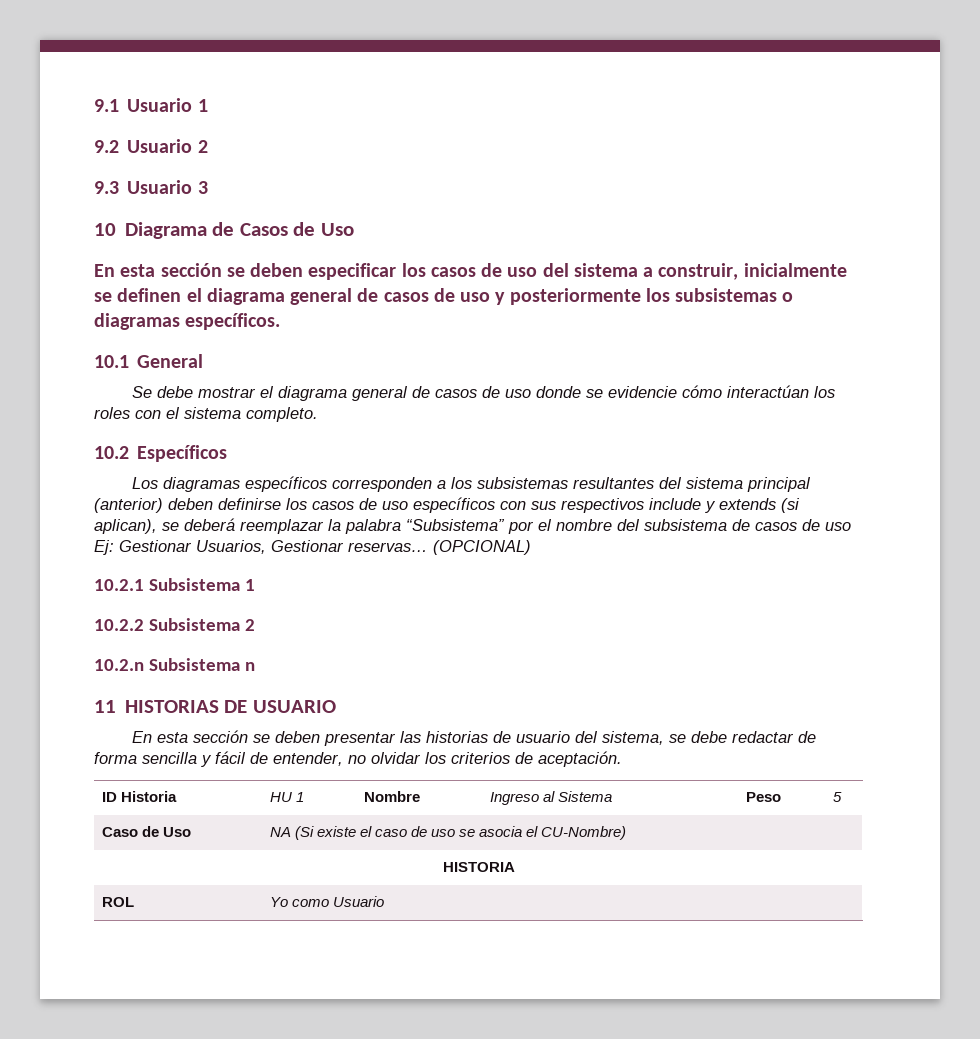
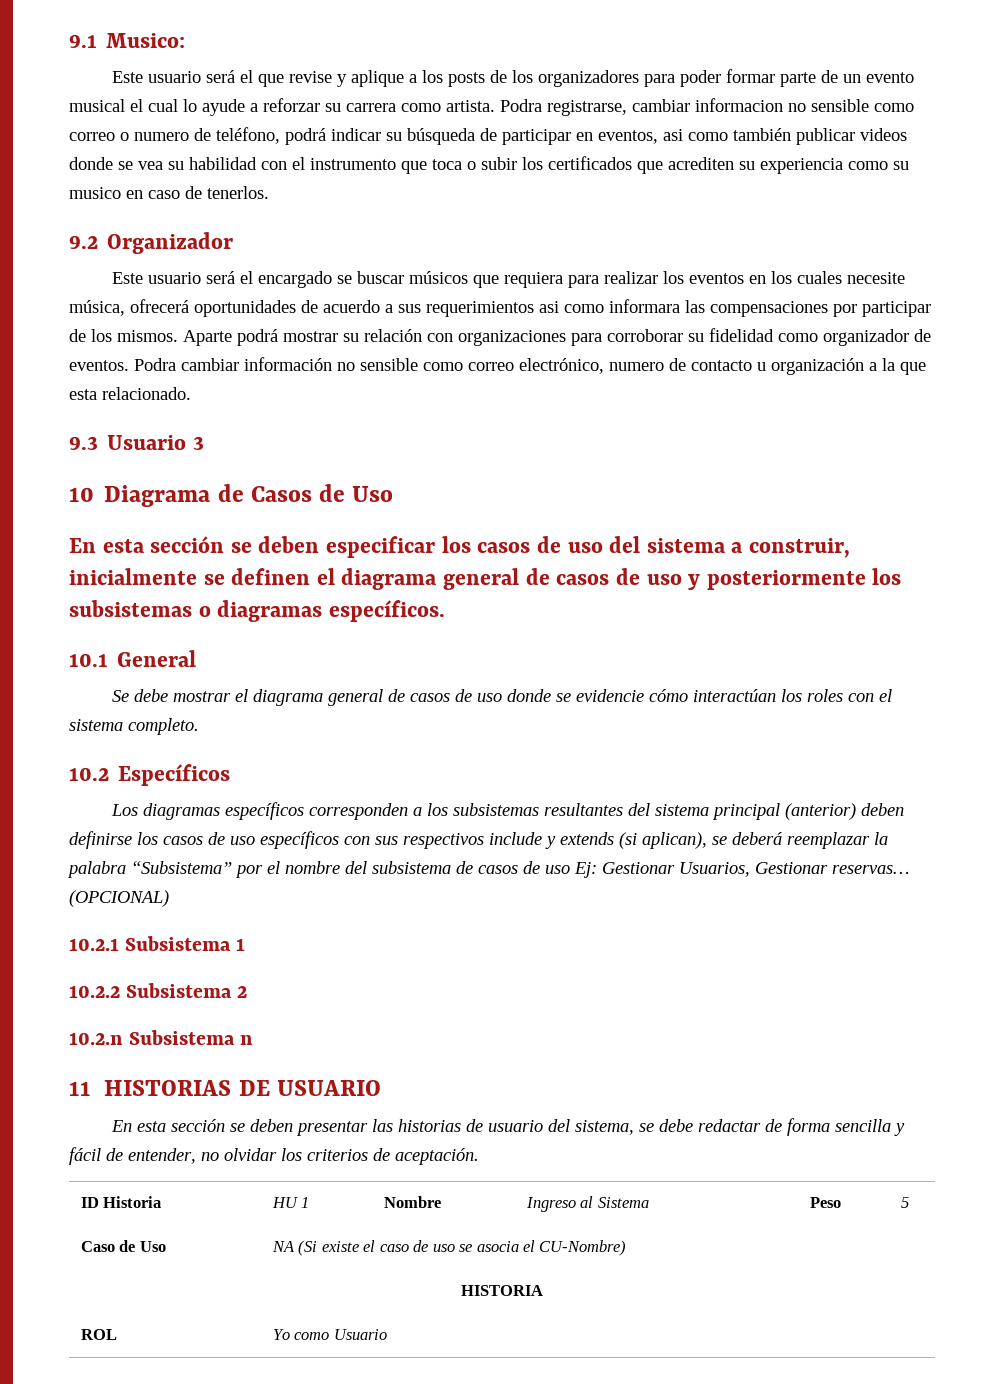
- 9.1 Usuario 1
- 9.2 Usuario 2
+ 9.1 Musico:
+ Este usuario será el que revise y aplique a los posts de los organizadores para poder formar parte de un evento musical el cual lo ayude a reforzar su carrera como artista. Podra registrarse, cambiar informacion no sensible como correo o numero de teléfono, podrá indicar su búsqueda de participar en eventos, asi como también publicar videos donde se vea su habilidad con el instrumento que toca o subir los certificados que acrediten su experiencia como su musico en caso de tenerlos.
+ 9.2 Organizador
+ Este usuario será el encargado se buscar músicos que requiera para realizar los eventos en los cuales necesite música, ofrecerá oportunidades de acuerdo a sus requerimientos asi como informara las compensaciones por participar de los mismos. Aparte podrá mostrar su relación con organizaciones para corroborar su fidelidad como organizador de eventos. Podra cambiar información no sensible como correo electrónico, numero de contacto u organización a la que esta relacionado.

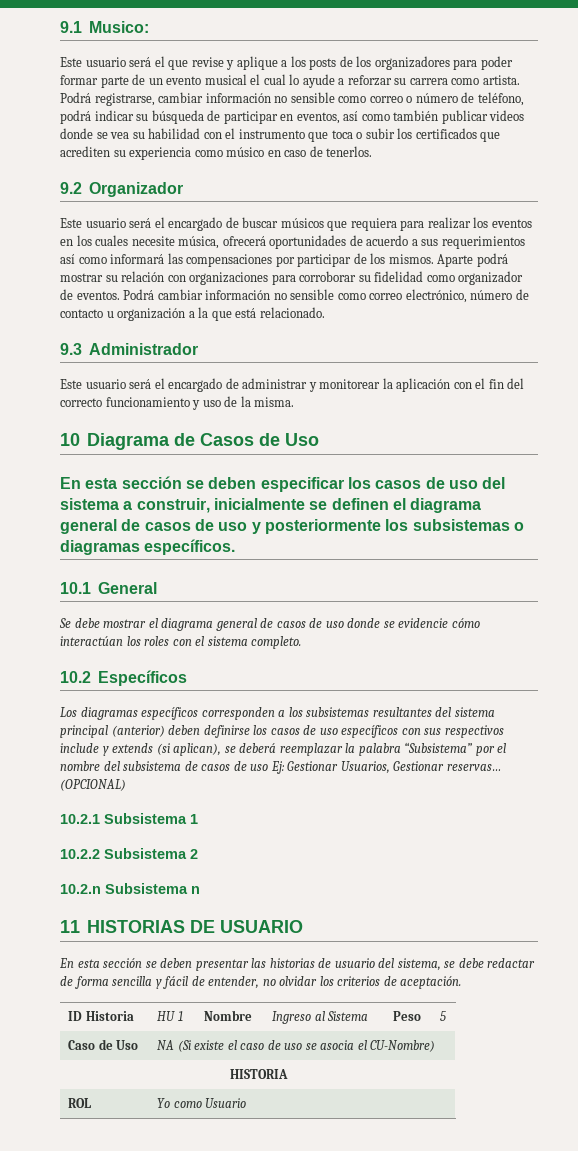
- Podra registrarse, cambiar informacion no sensible como correo o numero de teléfono, podrá indicar su búsqueda de participar en eventos, asi como también publicar videos donde se vea su habilidad con el instrumento que toca o subir los certificados que acrediten su experiencia como su musico en caso de tenerlos.
+ Podrá registrarse, cambiar información no sensible como correo o número de teléfono, podrá indicar su búsqueda de participar en eventos, así como también publicar videos donde se vea su habilidad con el instrumento que toca o subir los certificados que acrediten su experiencia como músico en caso de tenerlos.
- Este usuario será el encargado se buscar músicos que requiera para realizar los eventos en los cuales necesite música, ofrecerá oportunidades de acuerdo a sus requerimientos asi como informara las compensaciones por participar de los mismos.
+ Este usuario será el encargado de buscar músicos que requiera para realizar los eventos en los cuales necesite música, ofrecerá oportunidades de acuerdo a sus requerimientos así como informará las compensaciones por participar de los mismos.
- Podra cambiar información no sensible como correo electrónico, numero de contacto u organización a la que esta relacionado.
+ Podrá cambiar información no sensible como correo electrónico, número de contacto u organización a la que está relacionado.
- 9.3 Usuario 3
+ 9.3 Administrador
+ Este usuario será el encargado de administrar y monitorear la aplicación con el fin del correcto funcionamiento y uso de la misma.

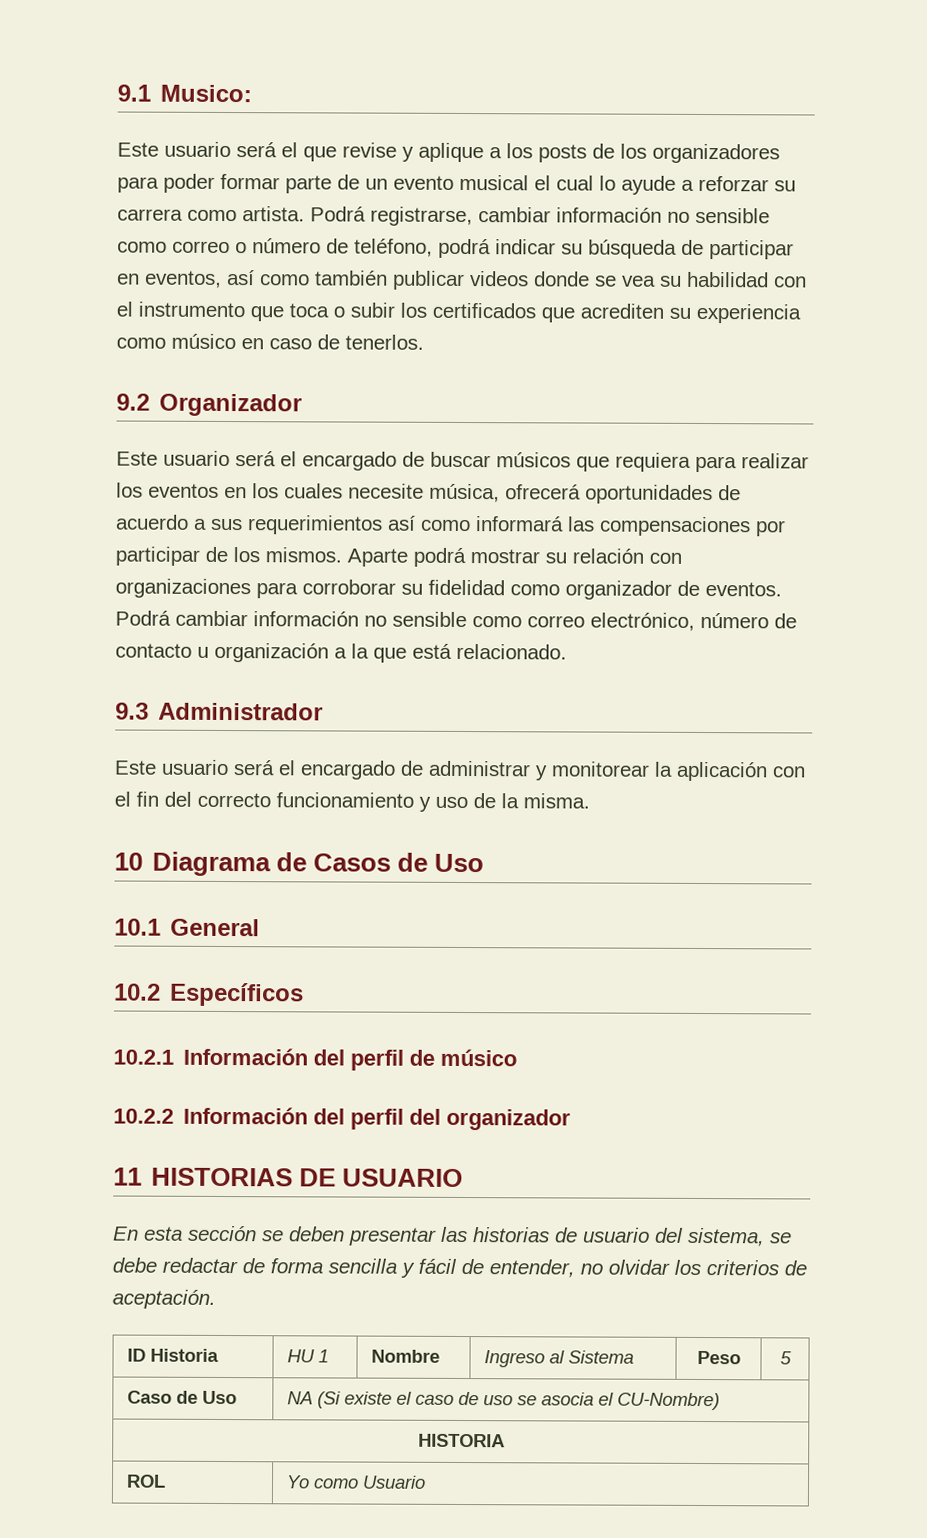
- En esta sección se deben especificar los casos de uso del sistema a construir, inicialmente se definen el diagrama general de casos de uso y posteriormente los subsistemas o diagramas específicos.
  10.1 General
- Se debe mostrar el diagrama general de casos de uso donde se evidencie cómo interactúan los roles con el sistema completo.
  10.2 Específicos
- Los diagramas específicos corresponden a los subsistemas resultantes del sistema principal (anterior) deben definirse los casos de uso específicos con sus respectivos include y extends (si aplican), se deberá reemplazar la palabra “Subsistema” por el nombre del subsistema de casos de uso Ej: Gestionar Usuarios, Gestionar reservas… (OPCIONAL)
- 10.2.1 Subsistema 1
- 10.2.2 Subsistema 2
- 10.2.n Subsistema n
+ 10.2.1 Información del perfil de músico
+ 10.2.2 Información del perfil del organizador

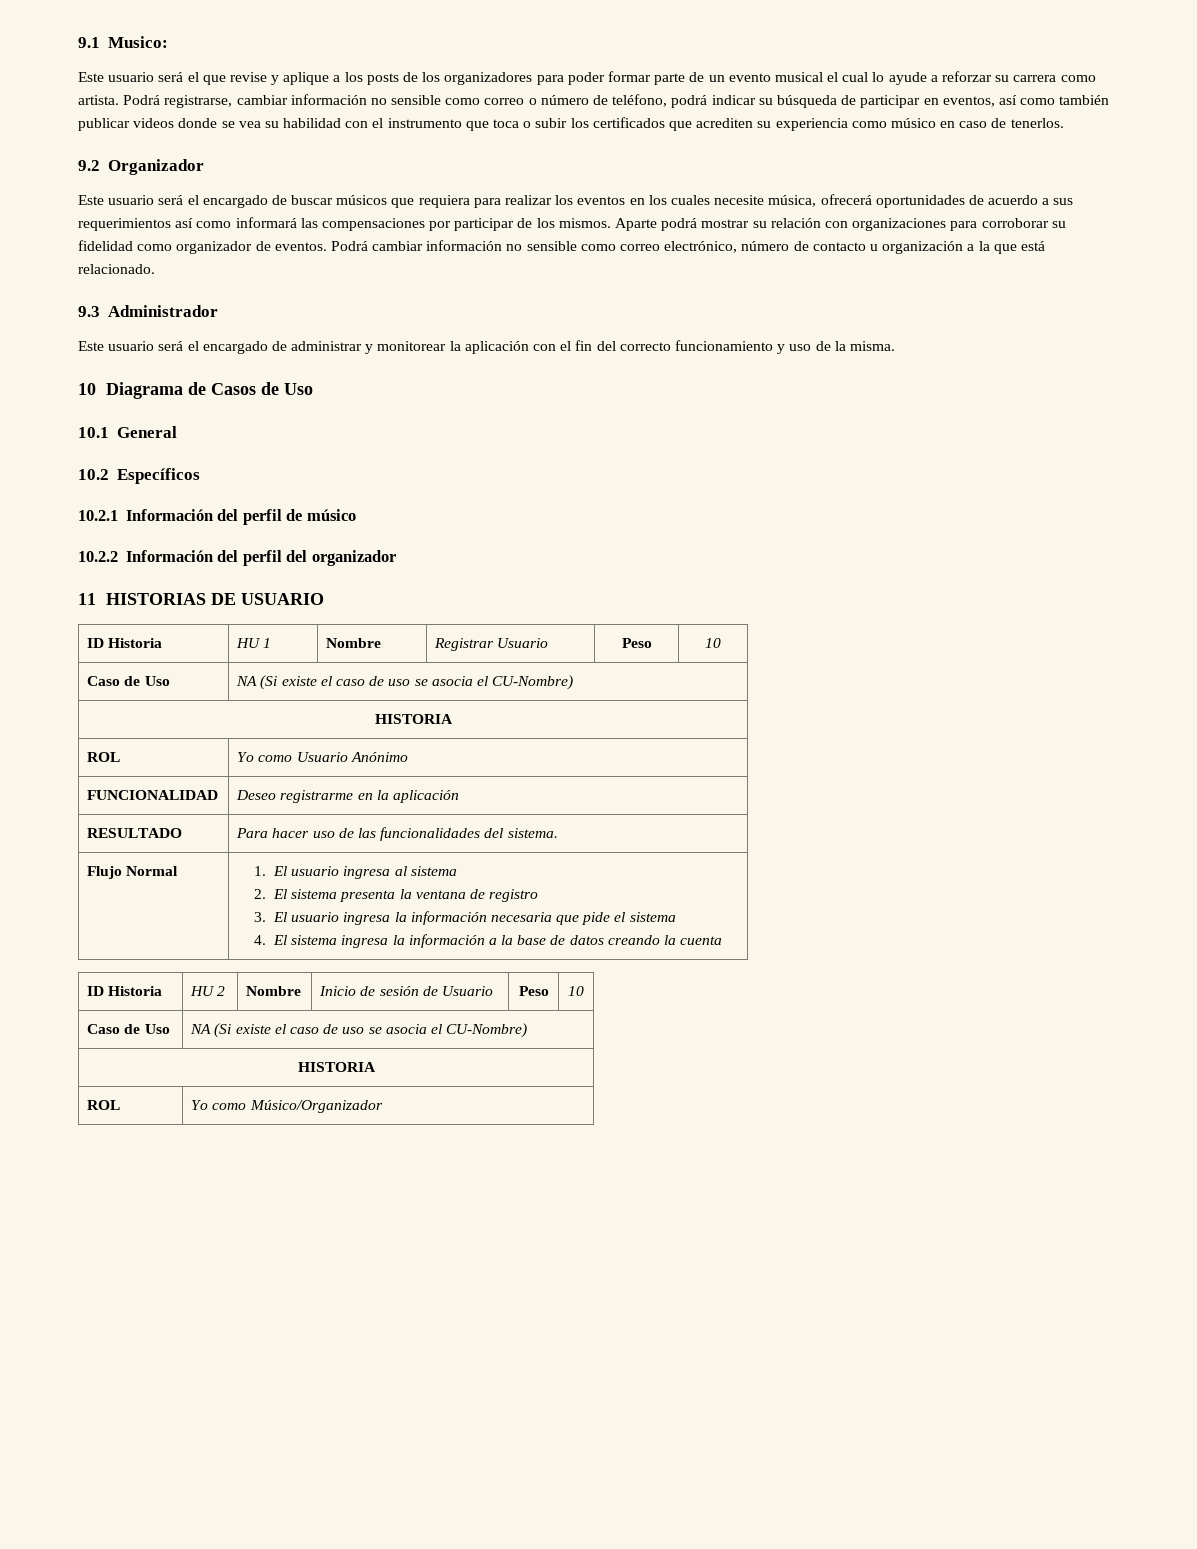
- En esta sección se deben presentar las historias de usuario del sistema, se debe redactar de forma sencilla y fácil de entender, no olvidar los criterios de aceptación.
- ID Historia | HU 1 | Nombre | Ingreso al Sistema | Peso | 5
+ ID Historia | HU 1 | Nombre | Registrar Usuario | Peso | 10
- ROL | Yo como Usuario
+ ROL | Yo como Usuario Anónimo
+ FUNCIONALIDAD | Deseo registrarme en la aplicación
+ RESULTADO | Para hacer uso de las funcionalidades del sistema.
+ Flujo Normal | 1. El usuario ingresa al sistema
+ 2. El sistema presenta la ventana de registro
+ 3. El usuario ingresa la información necesaria que pide el sistema
+ 4. El sistema ingresa la información a la base de datos creando la cuenta
+ ID Historia | HU 2 | Nombre | Inicio de sesión de Usuario | Peso | 10
+ Caso de Uso | NA (Si existe el caso de uso se asocia el CU-Nombre)
+ HISTORIA
+ ROL | Yo como Músico/Organizador

